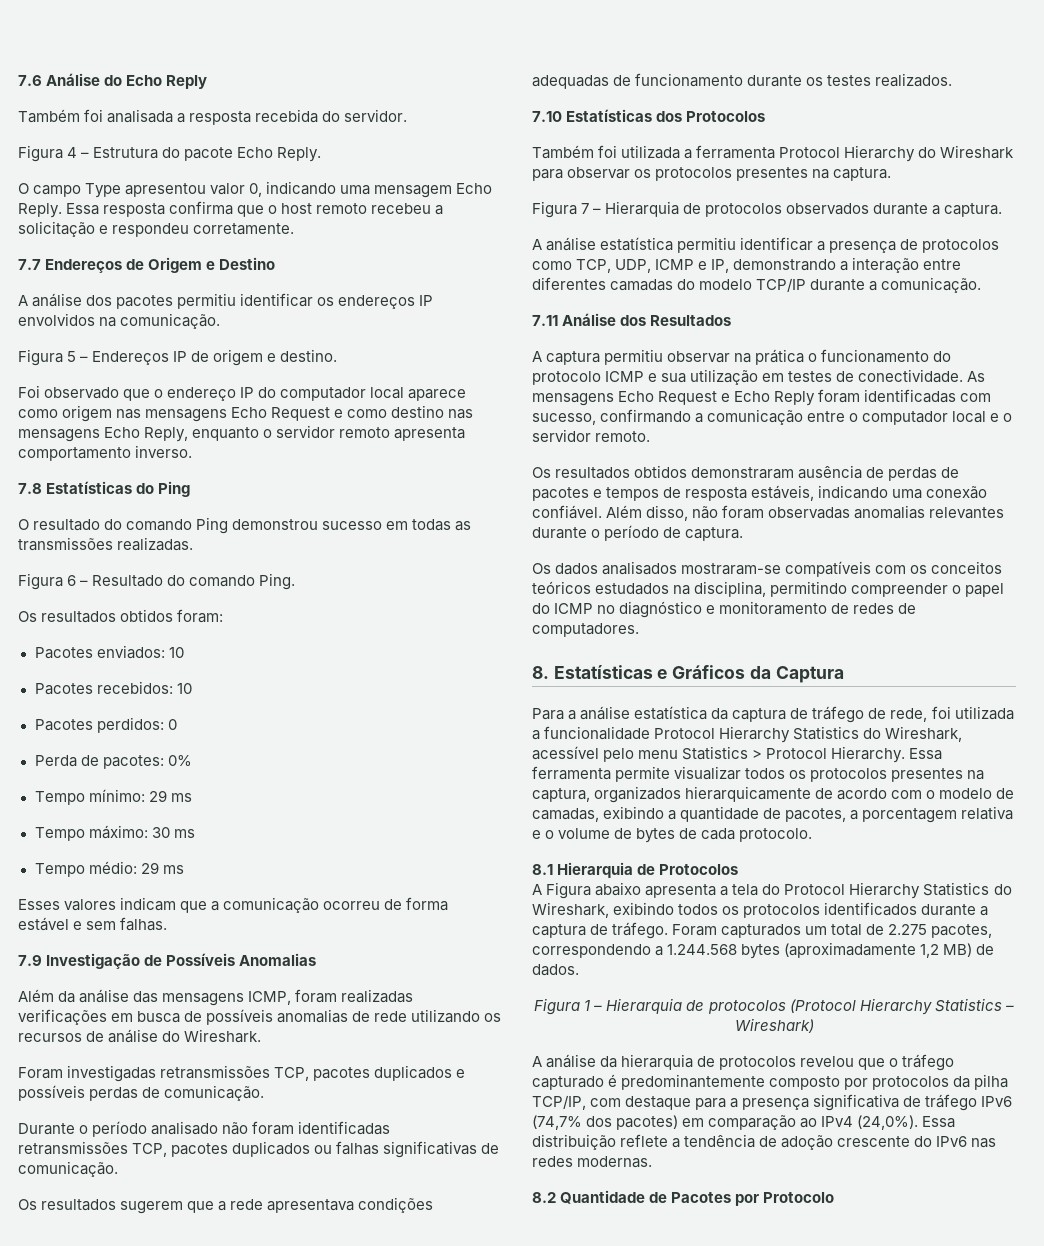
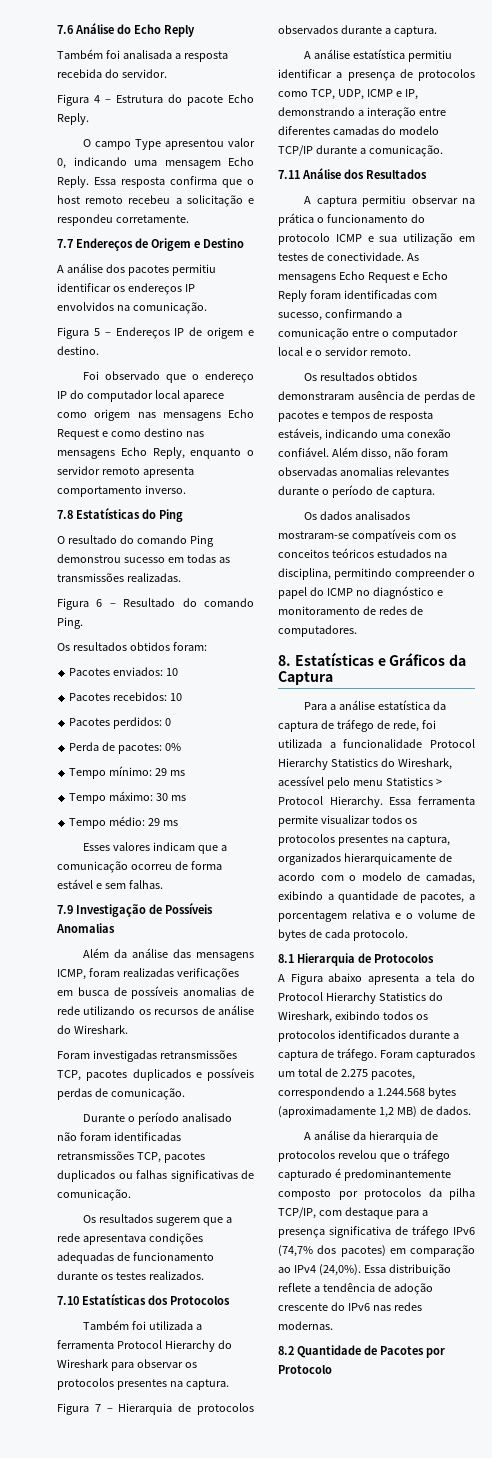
- Figura 1 – Hierarquia de protocolos (Protocol Hierarchy Statistics – Wireshark)

